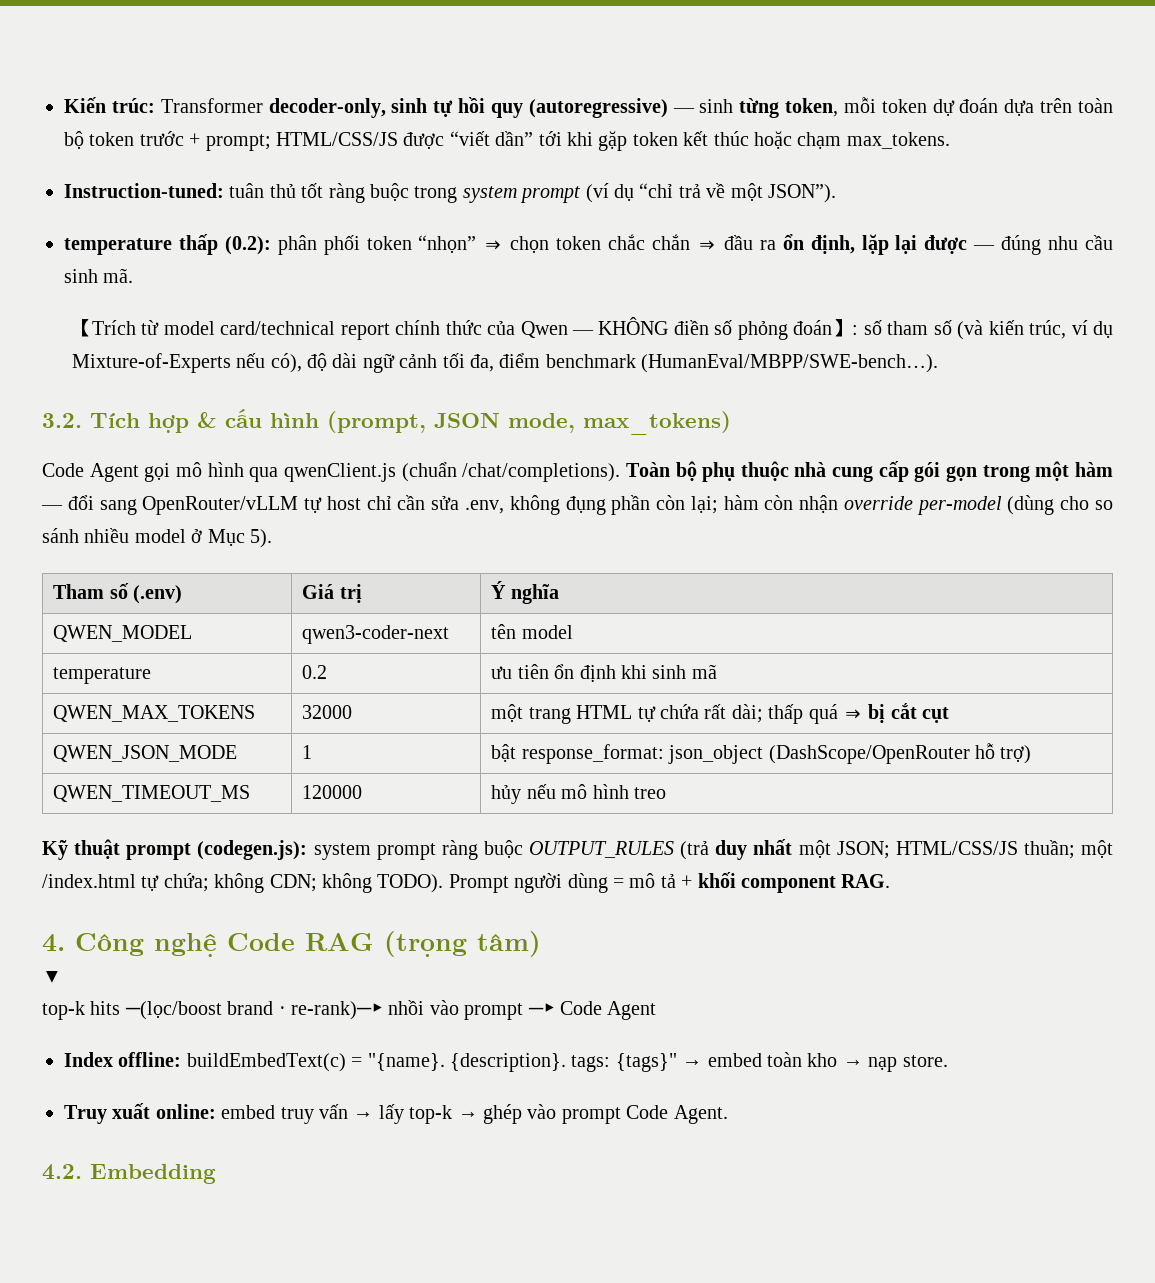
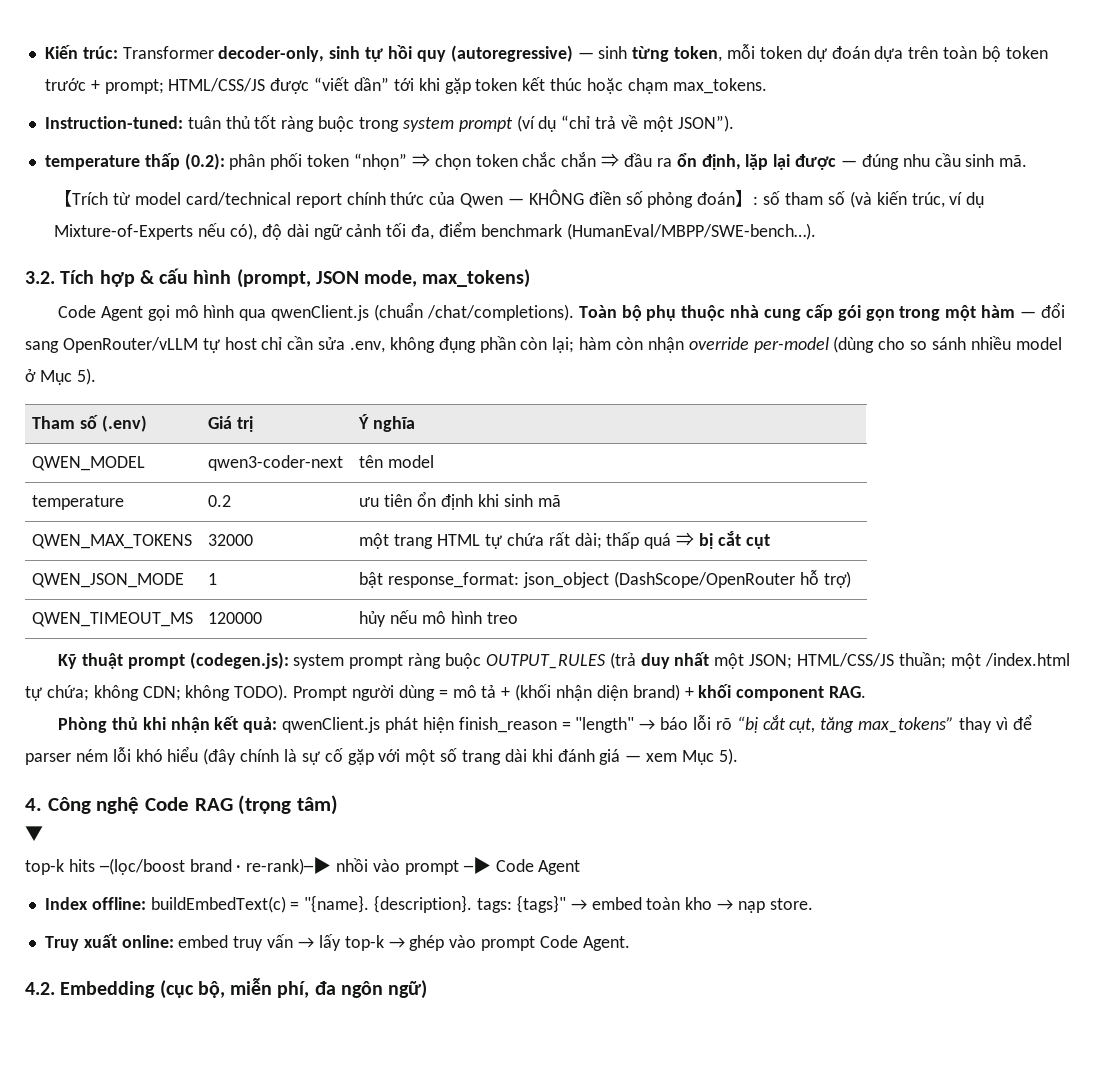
- Prompt người dùng = mô tả + khối component RAG.
+ Prompt người dùng = mô tả + (khối nhận diện brand) + khối component RAG.
+ Phòng thủ khi nhận kết quả: qwenClient.js phát hiện finish_reason = "length" → báo lỗi rõ “bị cắt cụt, tăng max_tokens” thay vì để parser ném lỗi khó hiểu (đây chính là sự cố gặp với một số trang dài khi đánh giá — xem Mục 5).
- 4.2. Embedding
+ 4.2. Embedding (cục bộ, miễn phí, đa ngôn ngữ)

